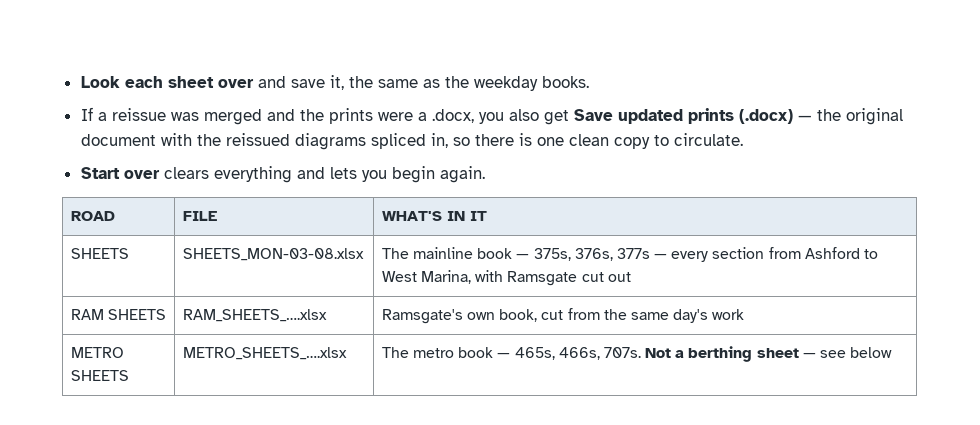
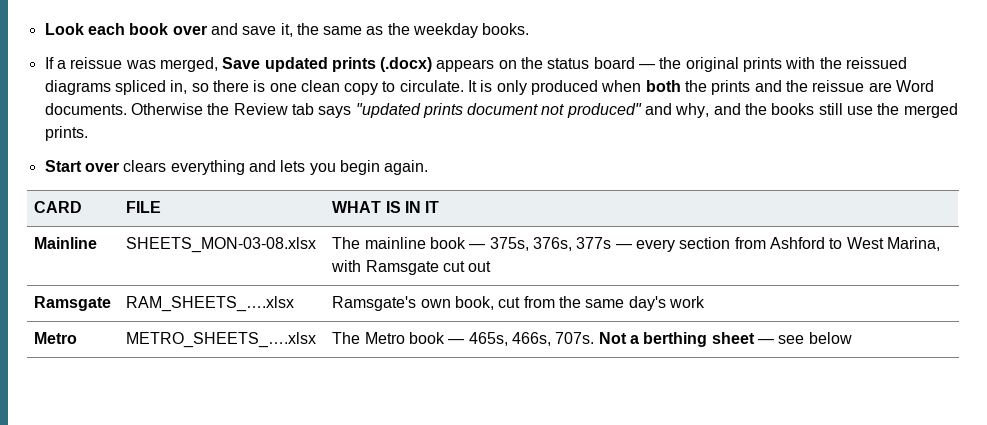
- Look each sheet over and save it, the same as the weekday books.
+ Look each book over and save it, the same as the weekday books.
- If a reissue was merged and the prints were a .docx, you also get Save updated prints (.docx) — the original document with the reissued diagrams spliced in, so there is one clean copy to circulate.
+ If a reissue was merged, Save updated prints (.docx) appears on the status board — the original prints with the reissued diagrams spliced in, so there is one clean copy to circulate. It is only produced when both the prints and the reissue are Word documents. Otherwise the Review tab says "updated prints document not produced" and why, and the books still use the merged prints.
- ROAD | FILE | WHAT'S IN IT
+ CARD | FILE | WHAT IS IN IT
- SHEETS | SHEETS_MON-03-08.xlsx | The mainline book — 375s, 376s, 377s — every section from Ashford to West Marina, with Ramsgate cut out
+ Mainline | SHEETS_MON-03-08.xlsx | The mainline book — 375s, 376s, 377s — every section from Ashford to West Marina, with Ramsgate cut out
- RAM SHEETS | RAM_SHEETS_….xlsx | Ramsgate's own book, cut from the same day's work
+ Ramsgate | RAM_SHEETS_….xlsx | Ramsgate's own book, cut from the same day's work
- METRO SHEETS | METRO_SHEETS_….xlsx | The metro book — 465s, 466s, 707s. Not a berthing sheet — see below
+ Metro | METRO_SHEETS_….xlsx | The Metro book — 465s, 466s, 707s. Not a berthing sheet — see below

